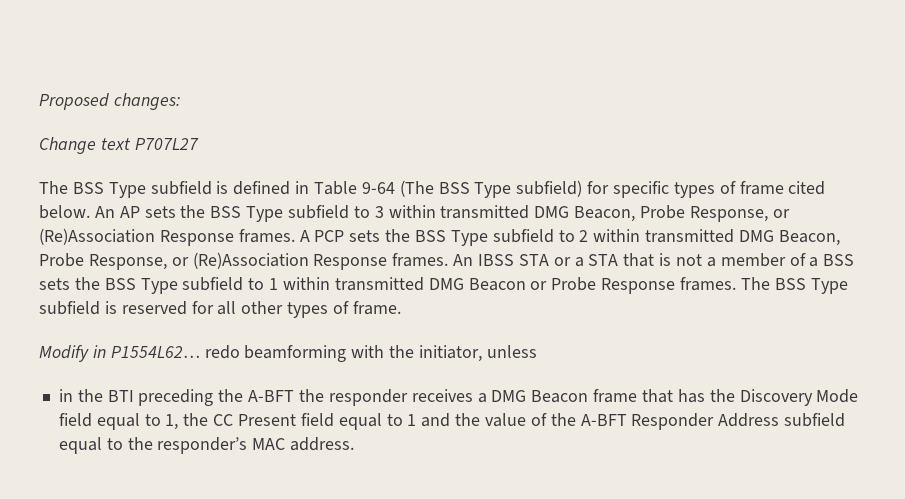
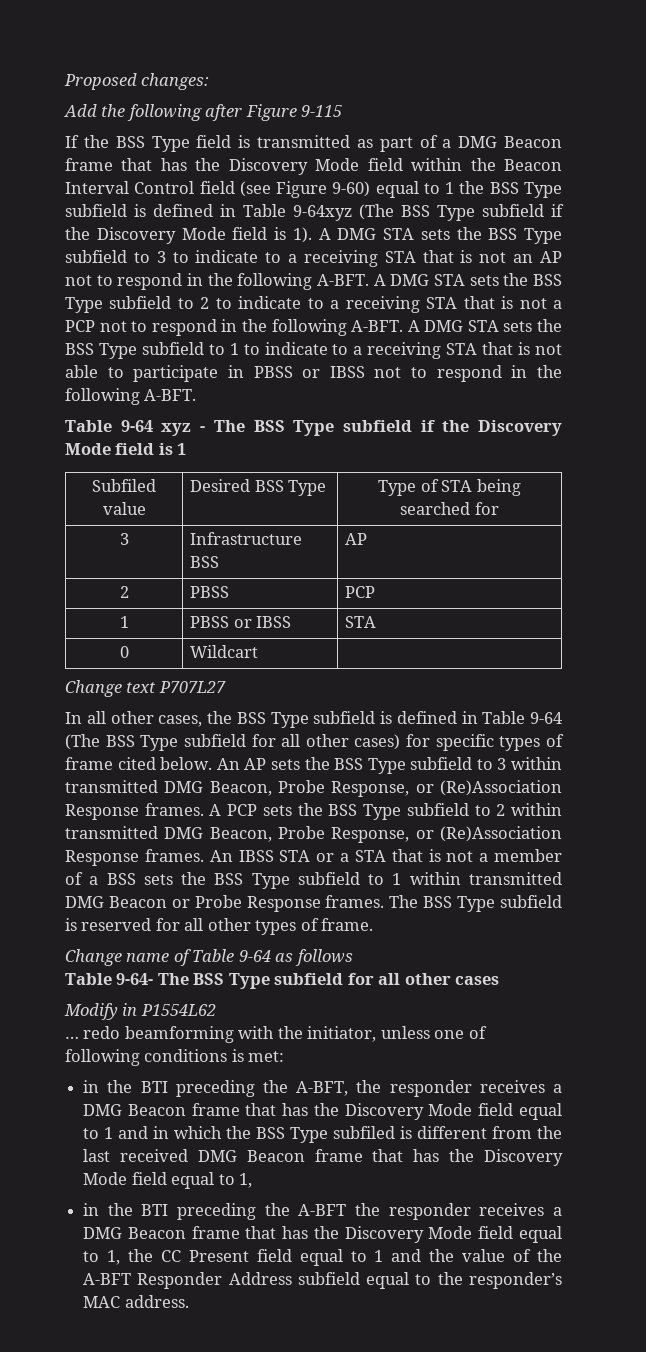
+ Add the following after Figure 9-115
+ If the BSS Type field is transmitted as part of a DMG Beacon frame that has the Discovery Mode field within the Beacon Interval Control field (see Figure 9-60) equal to 1 the BSS Type subfield is defined in Table 9-64xyz (The BSS Type subfield if the Discovery Mode field is 1). A DMG STA sets the BSS Type subfield to 3 to indicate to a receiving STA that is not an AP not to respond in the following A-BFT. A DMG STA sets the BSS Type subfield to 2 to indicate to a receiving STA that is not a PCP not to respond in the following A-BFT. A DMG STA sets the BSS Type subfield to 1 to indicate to a receiving STA that is not able to participate in PBSS or IBSS not to respond in the following A-BFT.
+ Table 9-64 xyz - The BSS Type subfield if the Discovery Mode field is 1
+ Subfiled value | Desired BSS Type | Type of STA being searched for
+ 3 | Infrastructure BSS | AP
+ 2 | PBSS | PCP
+ 1 | PBSS or IBSS | STA
+ 0 | Wildcart |
  Change text P707L27
- The BSS Type subfield is defined in Table 9-64 (The BSS Type subfield) for specific types of frame cited below.
+ In all other cases, the BSS Type subfield is defined in Table 9-64 (The BSS Type subfield for all other cases) for specific types of frame cited below.
+ Change name of Table 9-64 as follows
+ Table 9-64- The BSS Type subfield for all other cases
- Modify in P1554L62… redo beamforming with the initiator, unless
+ Modify in P1554L62
+ … redo beamforming with the initiator, unless one of following conditions is met:
+ in the BTI preceding the A-BFT, the responder receives a DMG Beacon frame that has the Discovery Mode field equal to 1 and in which the BSS Type subfiled is different from the last received DMG Beacon frame that has the Discovery Mode field equal to 1,

